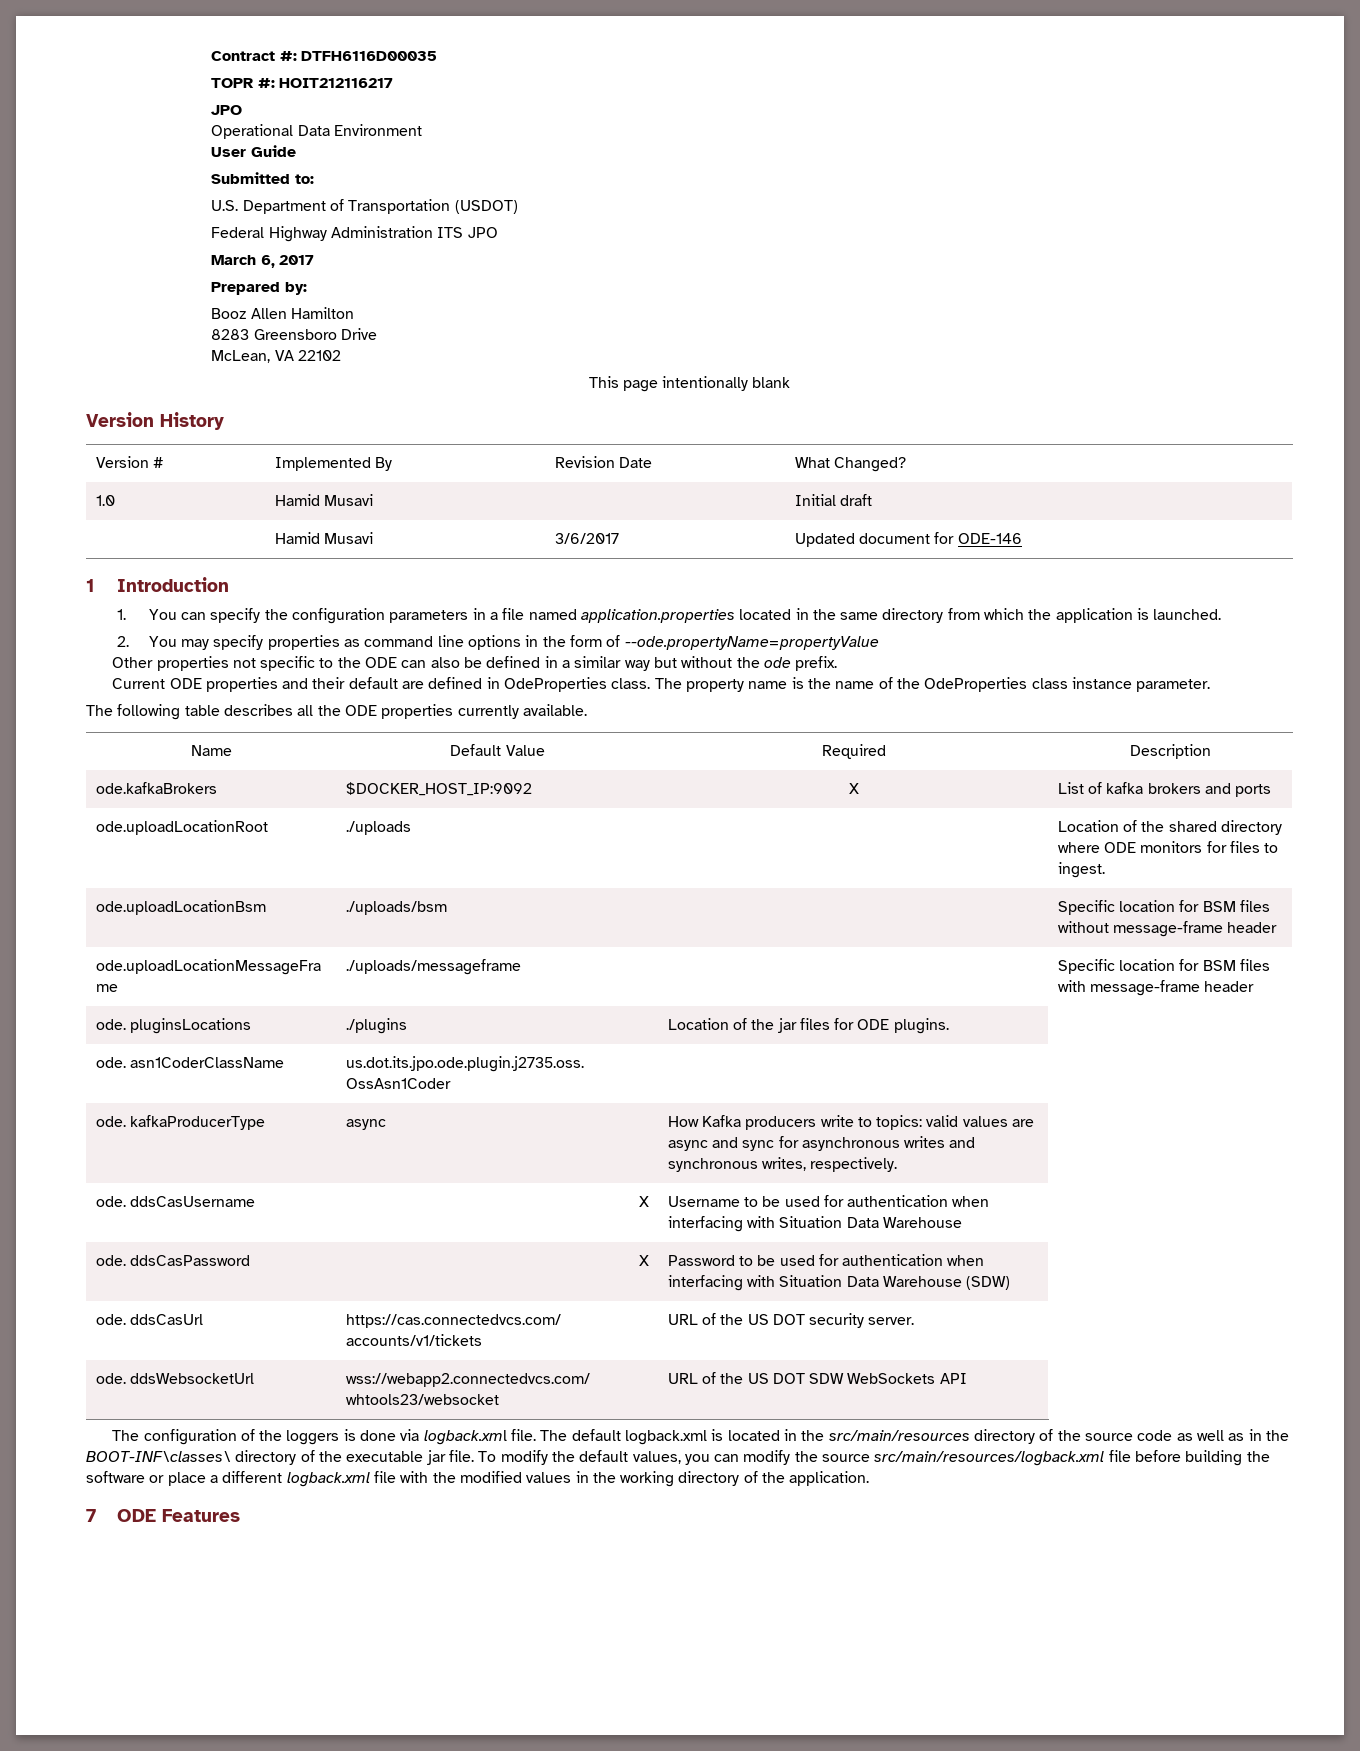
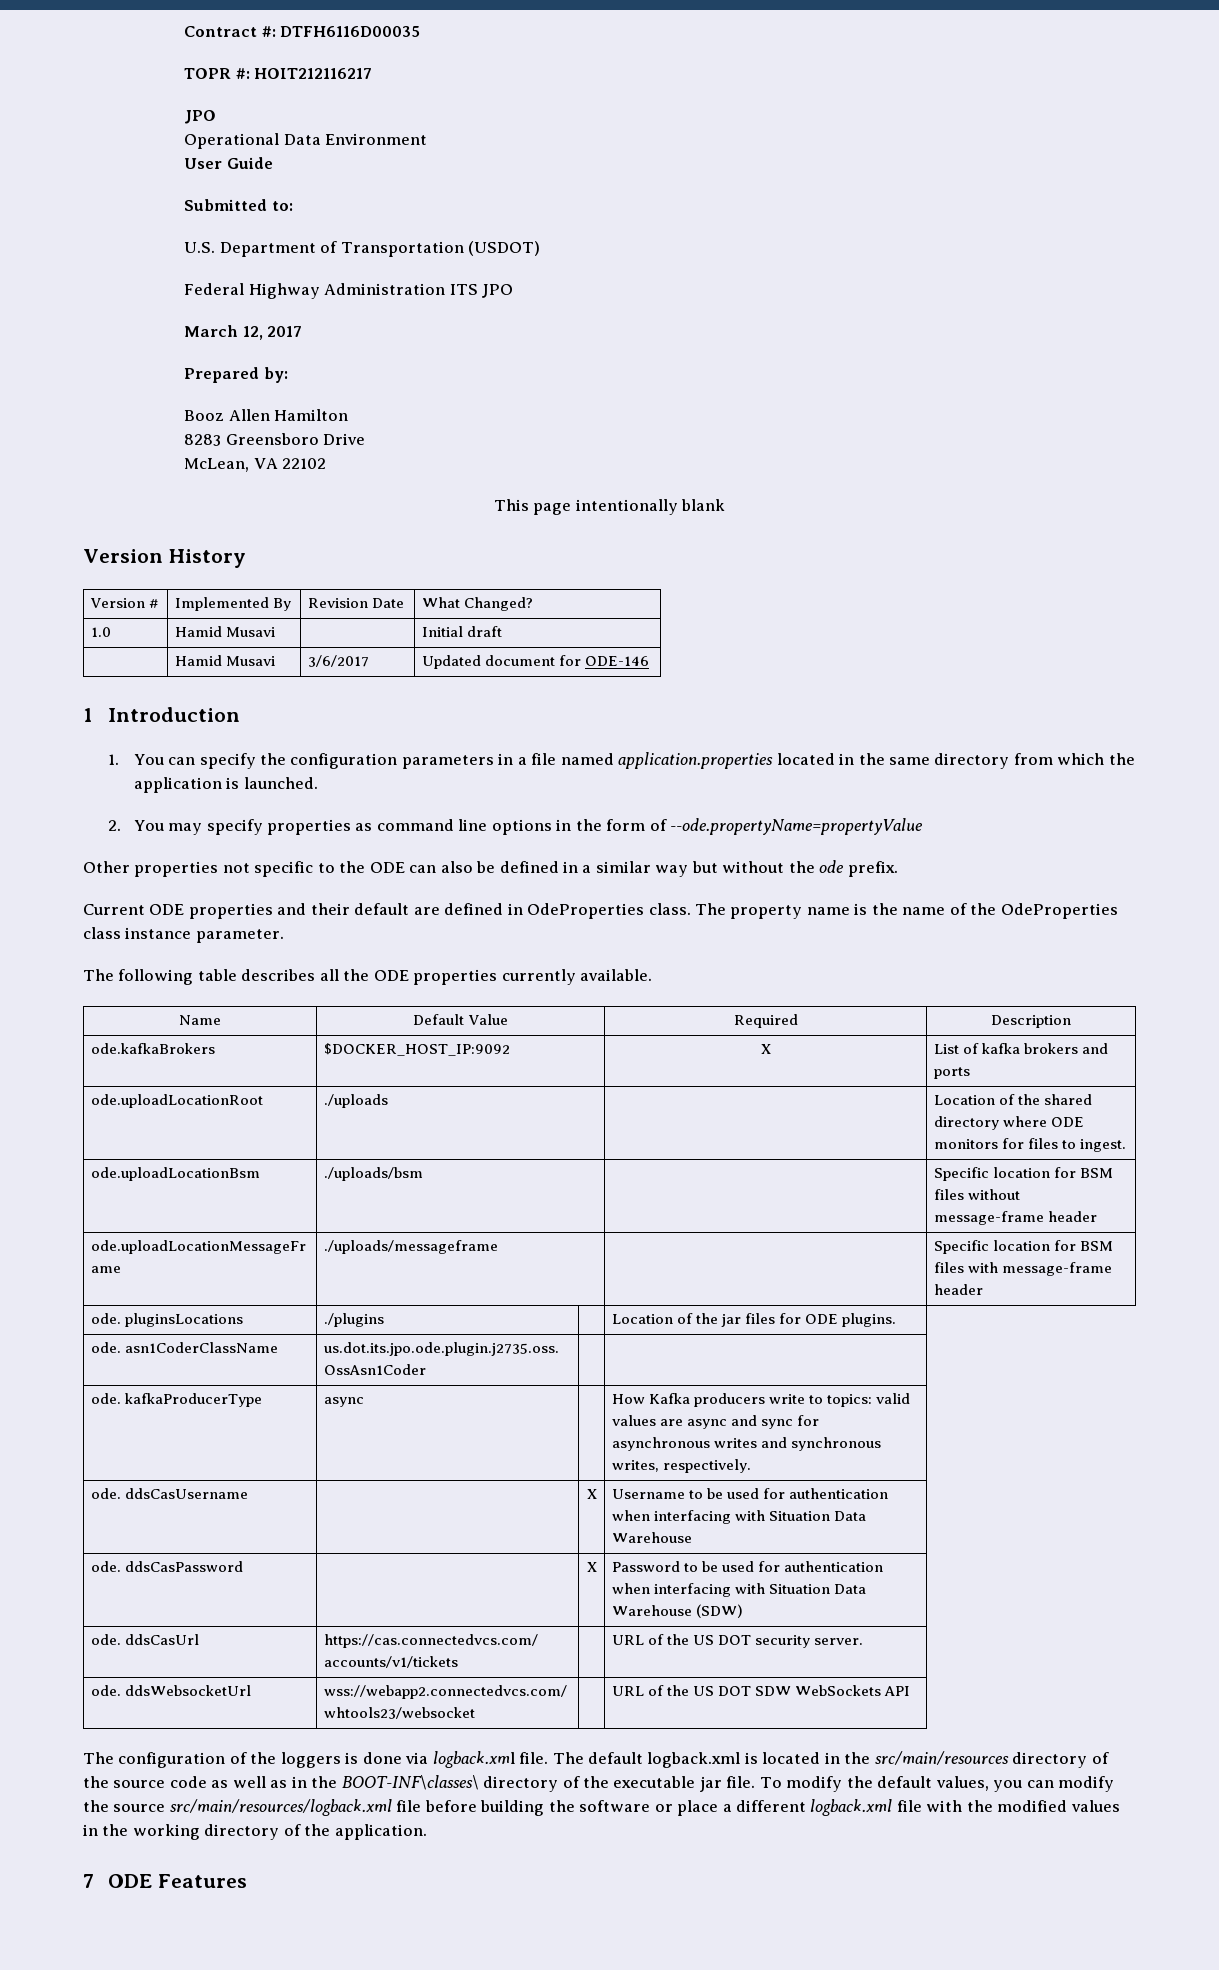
- March 6, 2017
+ March 12, 2017

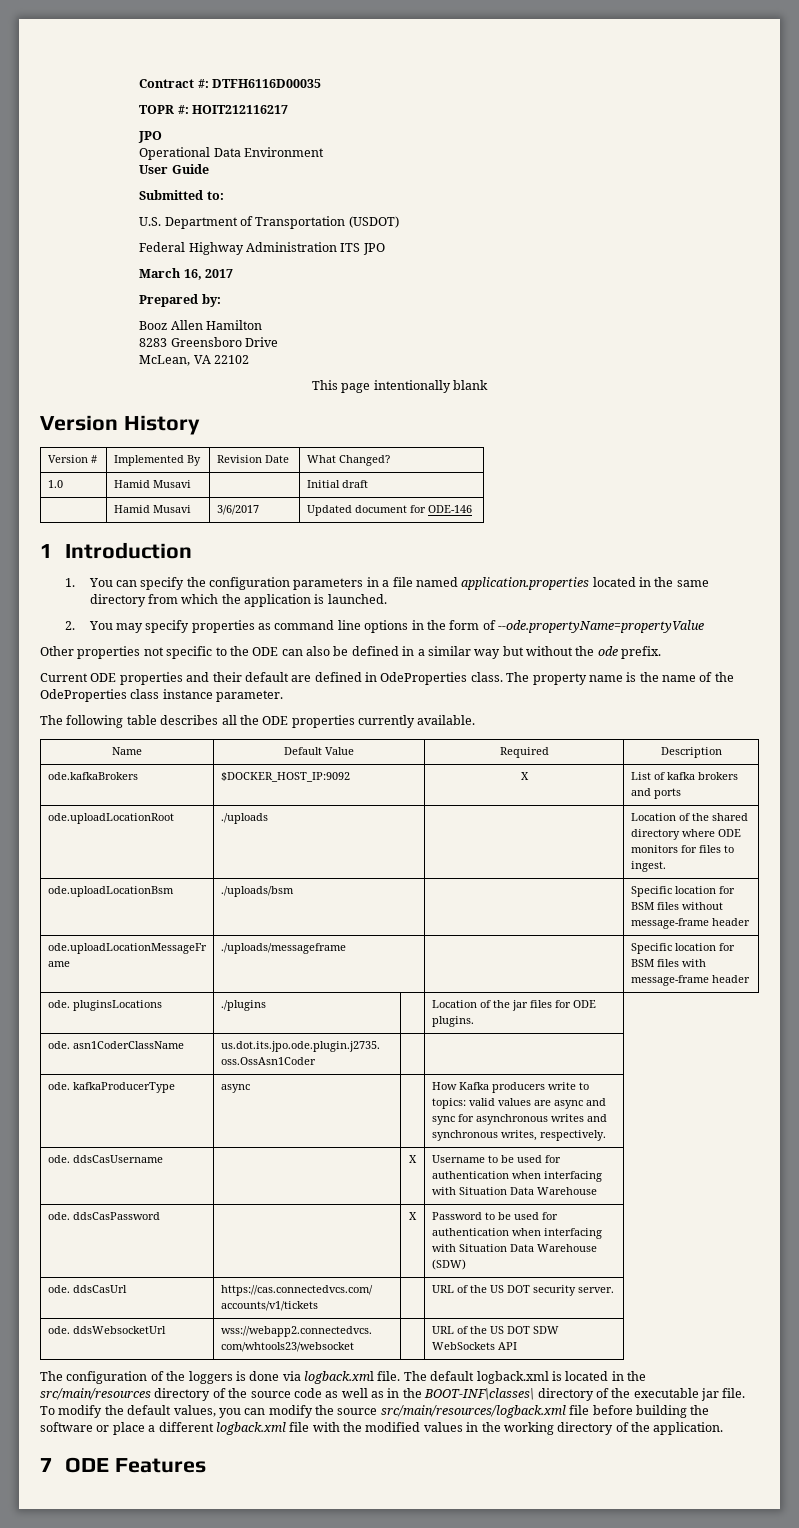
- March 12, 2017
+ March 16, 2017

